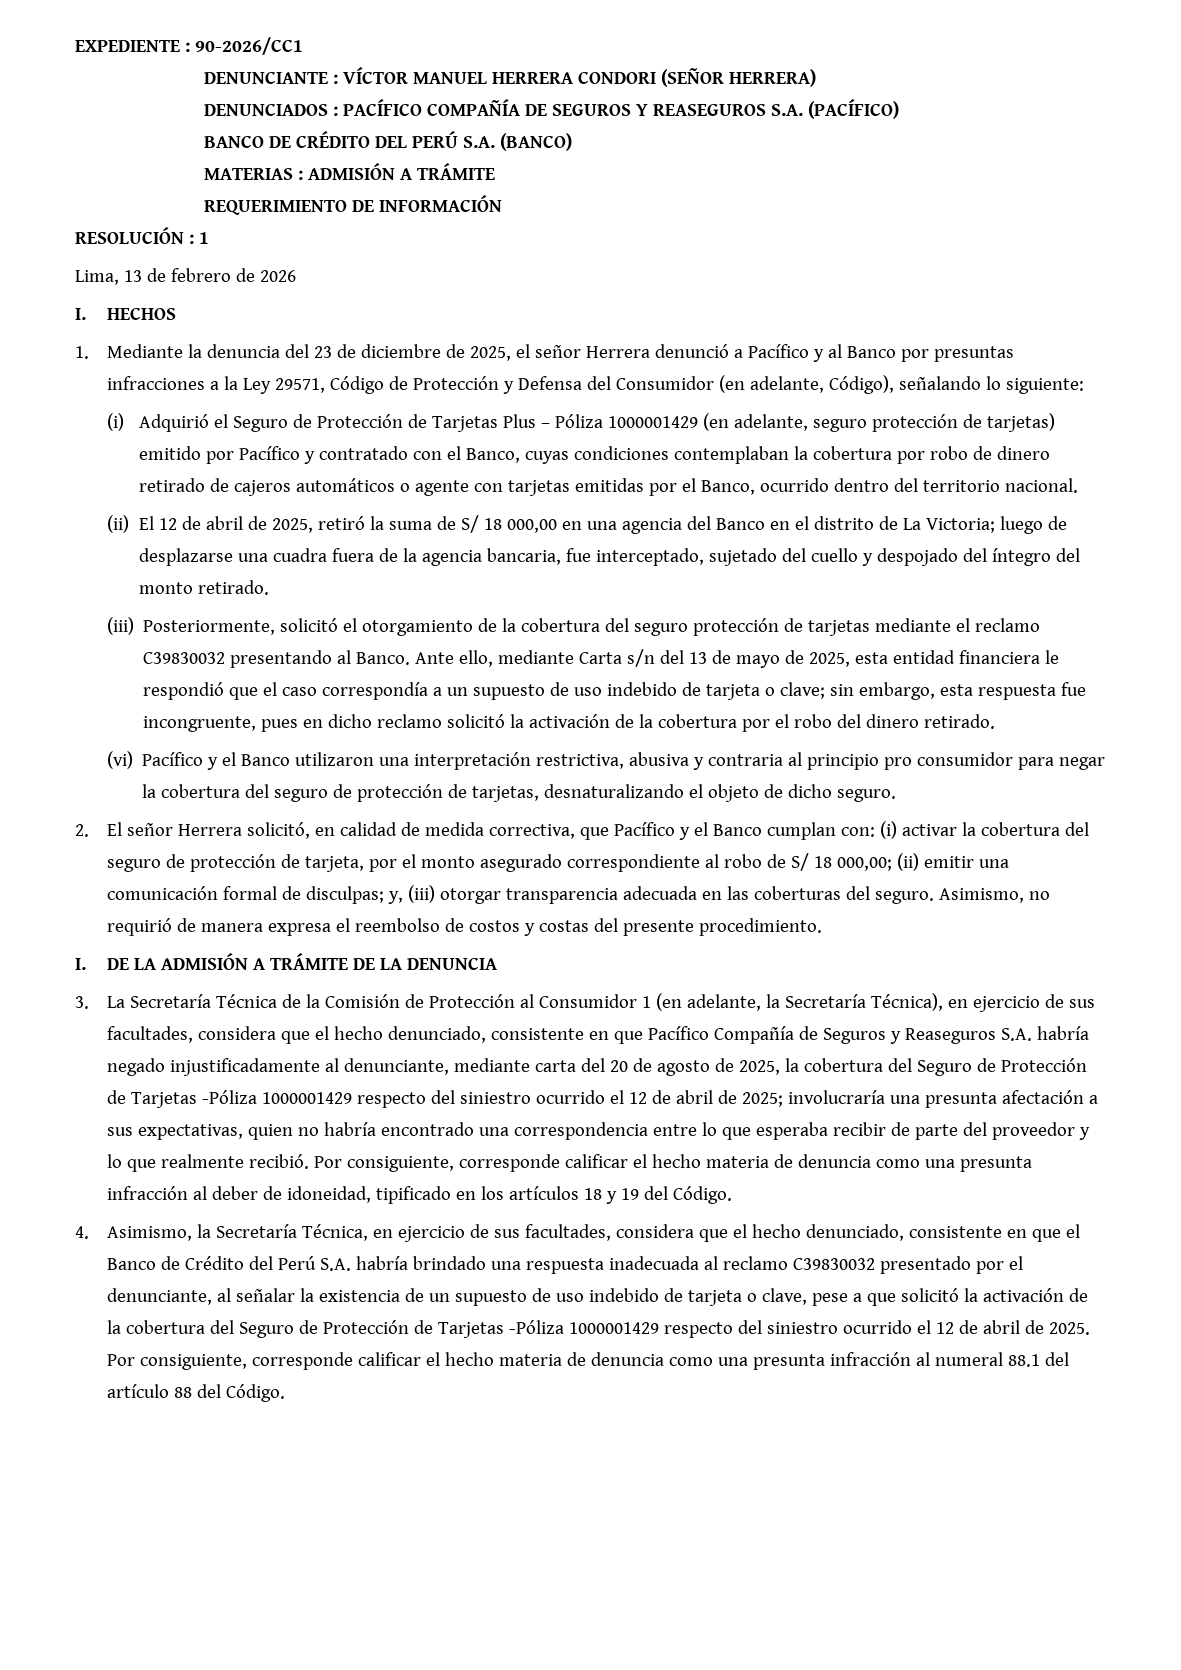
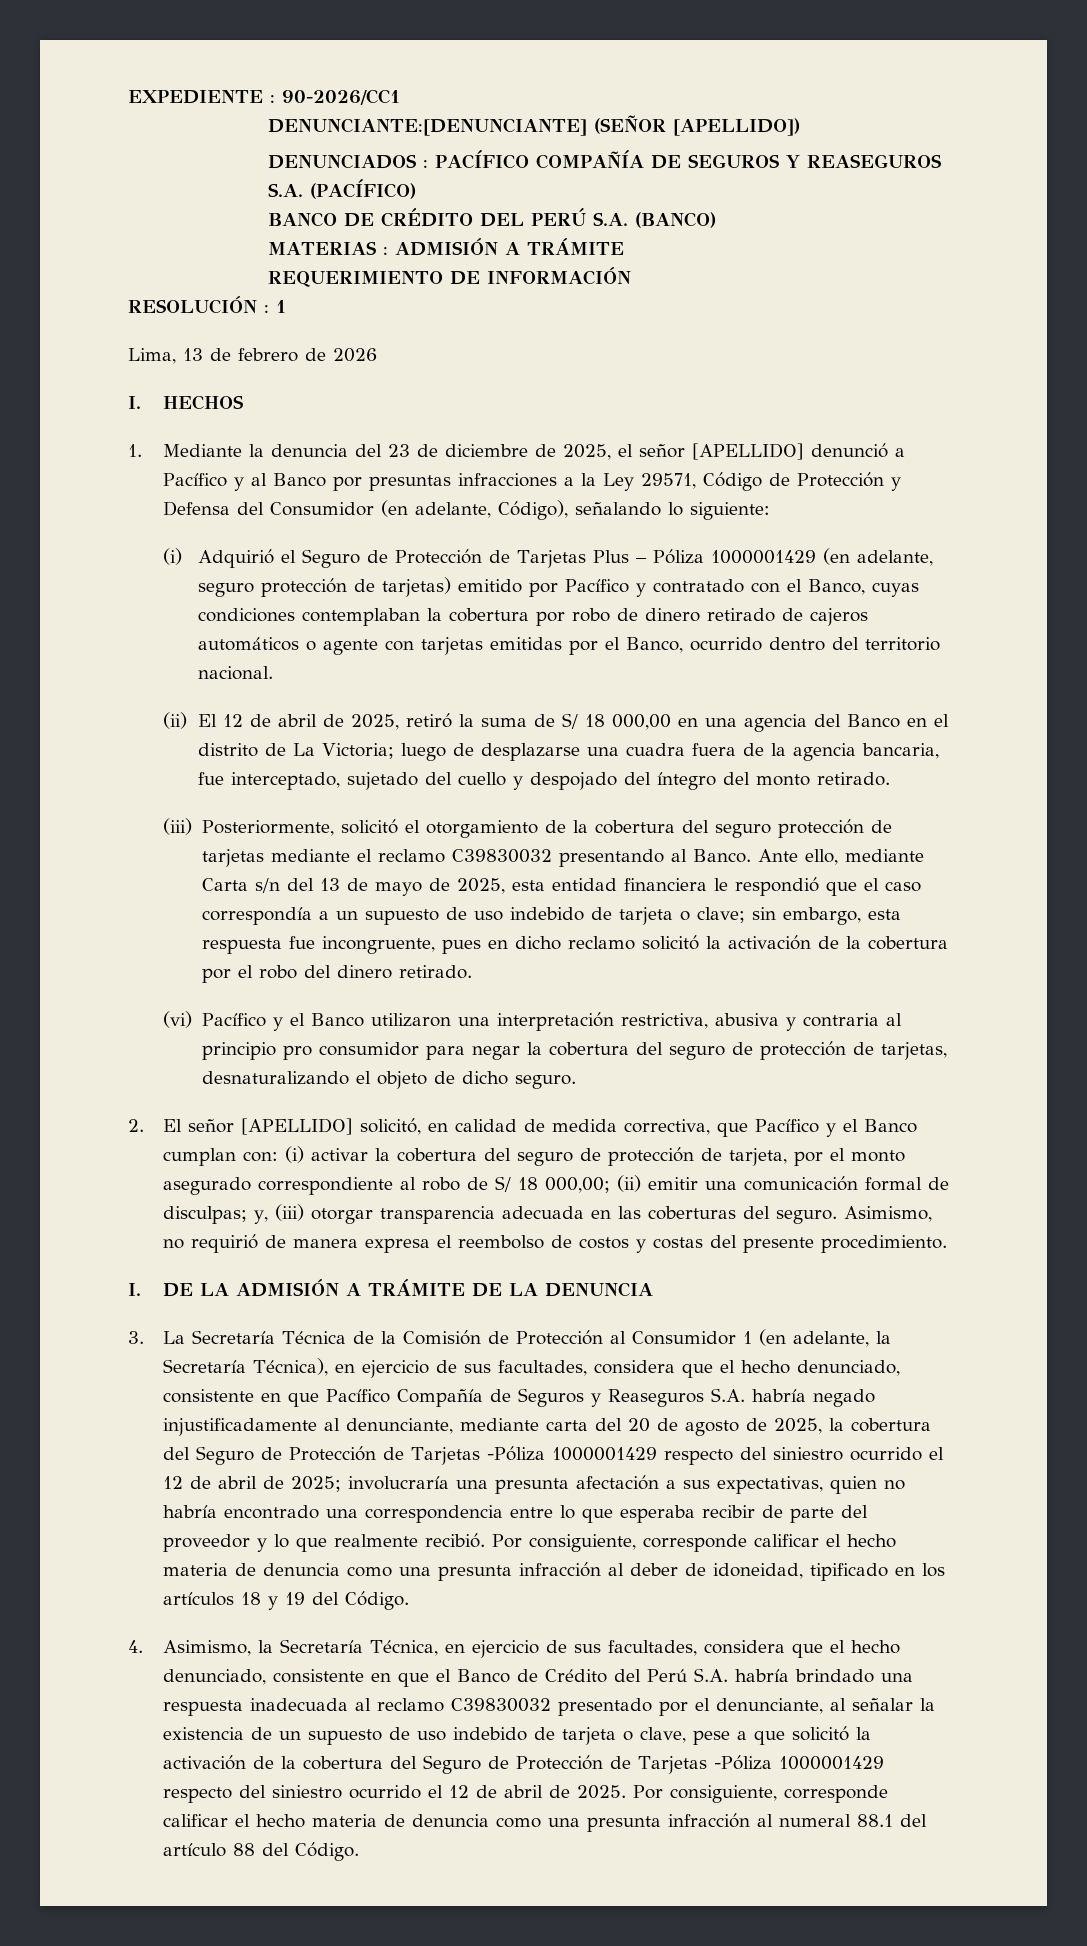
- DENUNCIANTE : VÍCTOR MANUEL HERRERA CONDORI (SEÑOR HERRERA)
+ DENUNCIANTE:[DENUNCIANTE] (SEÑOR [APELLIDO])
- 1. Mediante la denuncia del 23 de diciembre de 2025, el señor Herrera denunció a Pacífico y al Banco por presuntas infracciones a la Ley 29571, Código de Protección y Defensa del Consumidor (en adelante, Código), señalando lo siguiente:
+ 1. Mediante la denuncia del 23 de diciembre de 2025, el señor [APELLIDO] denunció a Pacífico y al Banco por presuntas infracciones a la Ley 29571, Código de Protección y Defensa del Consumidor (en adelante, Código), señalando lo siguiente:
- 2. El señor Herrera solicitó, en calidad de medida correctiva, que Pacífico y el Banco cumplan con: (i) activar la cobertura del seguro de protección de tarjeta, por el monto asegurado correspondiente al robo de S/ 18 000,00; (ii) emitir una comunicación formal de disculpas; y, (iii) otorgar transparencia adecuada en las coberturas del seguro.
+ 2. El señor [APELLIDO] solicitó, en calidad de medida correctiva, que Pacífico y el Banco cumplan con: (i) activar la cobertura del seguro de protección de tarjeta, por el monto asegurado correspondiente al robo de S/ 18 000,00; (ii) emitir una comunicación formal de disculpas; y, (iii) otorgar transparencia adecuada en las coberturas del seguro.

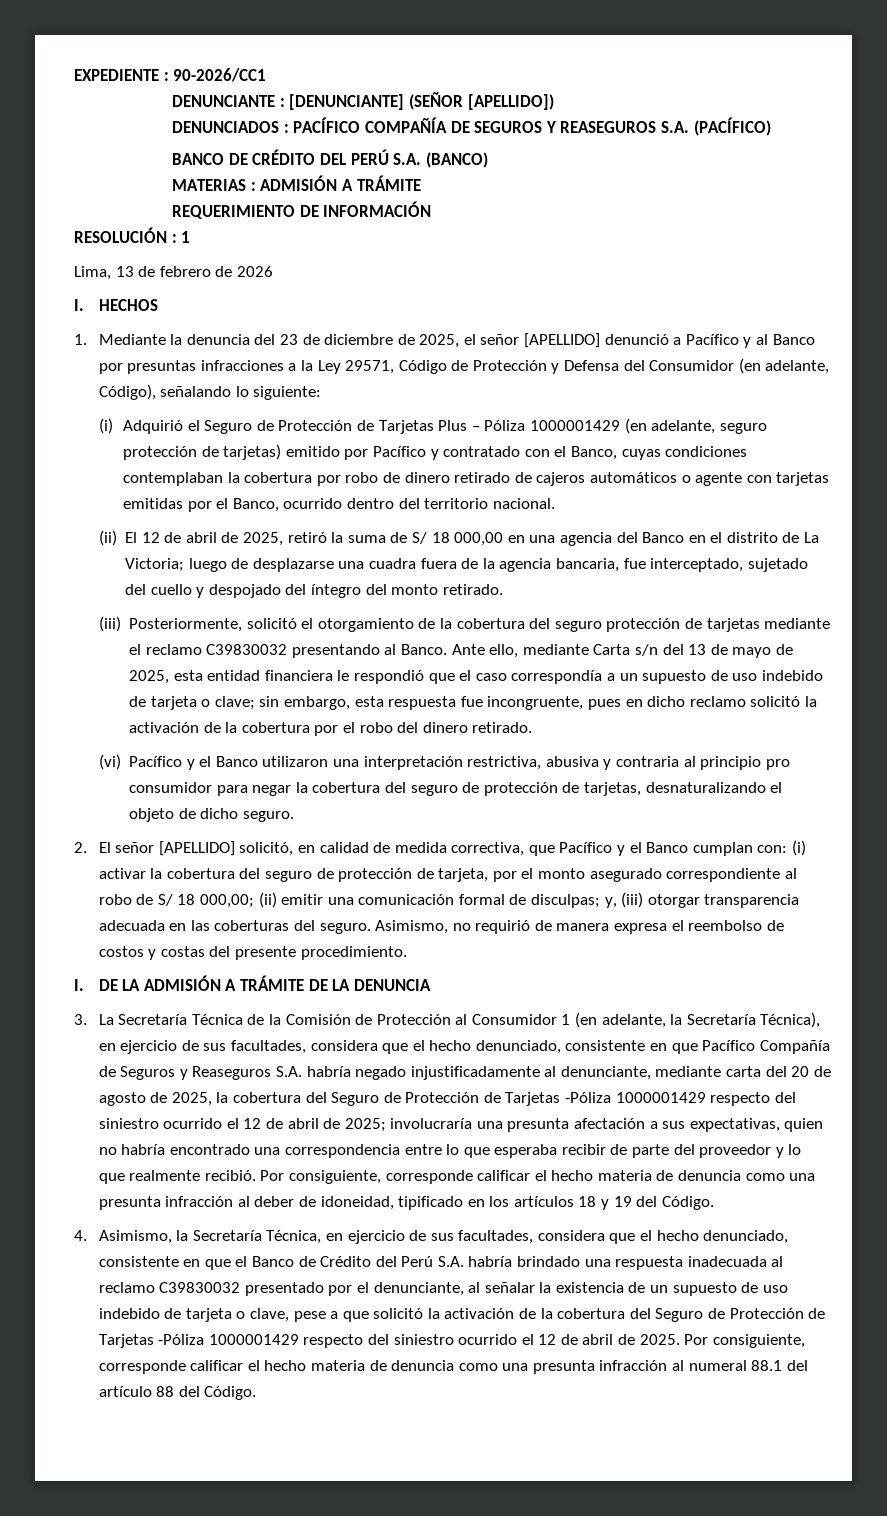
- DENUNCIANTE:[DENUNCIANTE] (SEÑOR [APELLIDO])
+ DENUNCIANTE : [DENUNCIANTE] (SEÑOR [APELLIDO])

